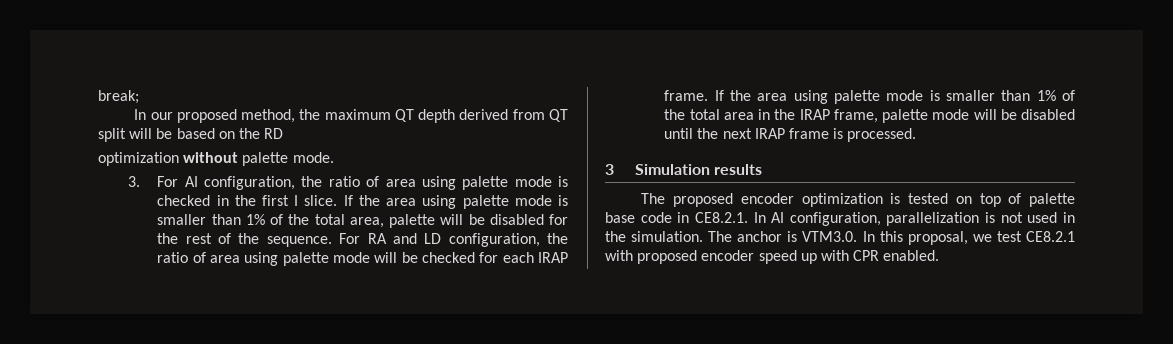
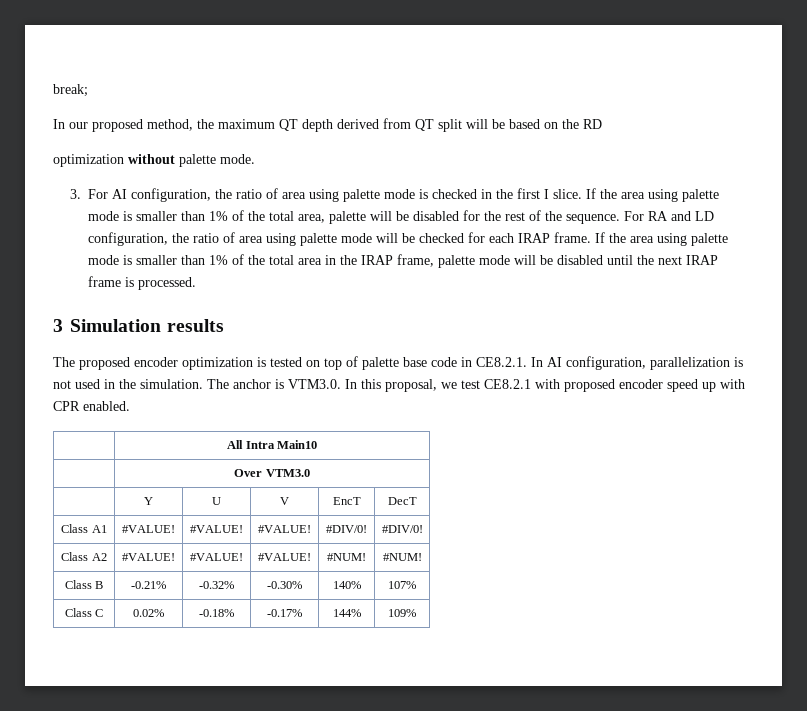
+ | All Intra Main10
+ | Over VTM3.0
+ | Y | U | V | EncT | DecT
+ Class A1 | #VALUE! | #VALUE! | #VALUE! | #DIV/0! | #DIV/0!
+ Class A2 | #VALUE! | #VALUE! | #VALUE! | #NUM! | #NUM!
+ Class B | -0.21% | -0.32% | -0.30% | 140% | 107%
+ Class C | 0.02% | -0.18% | -0.17% | 144% | 109%

